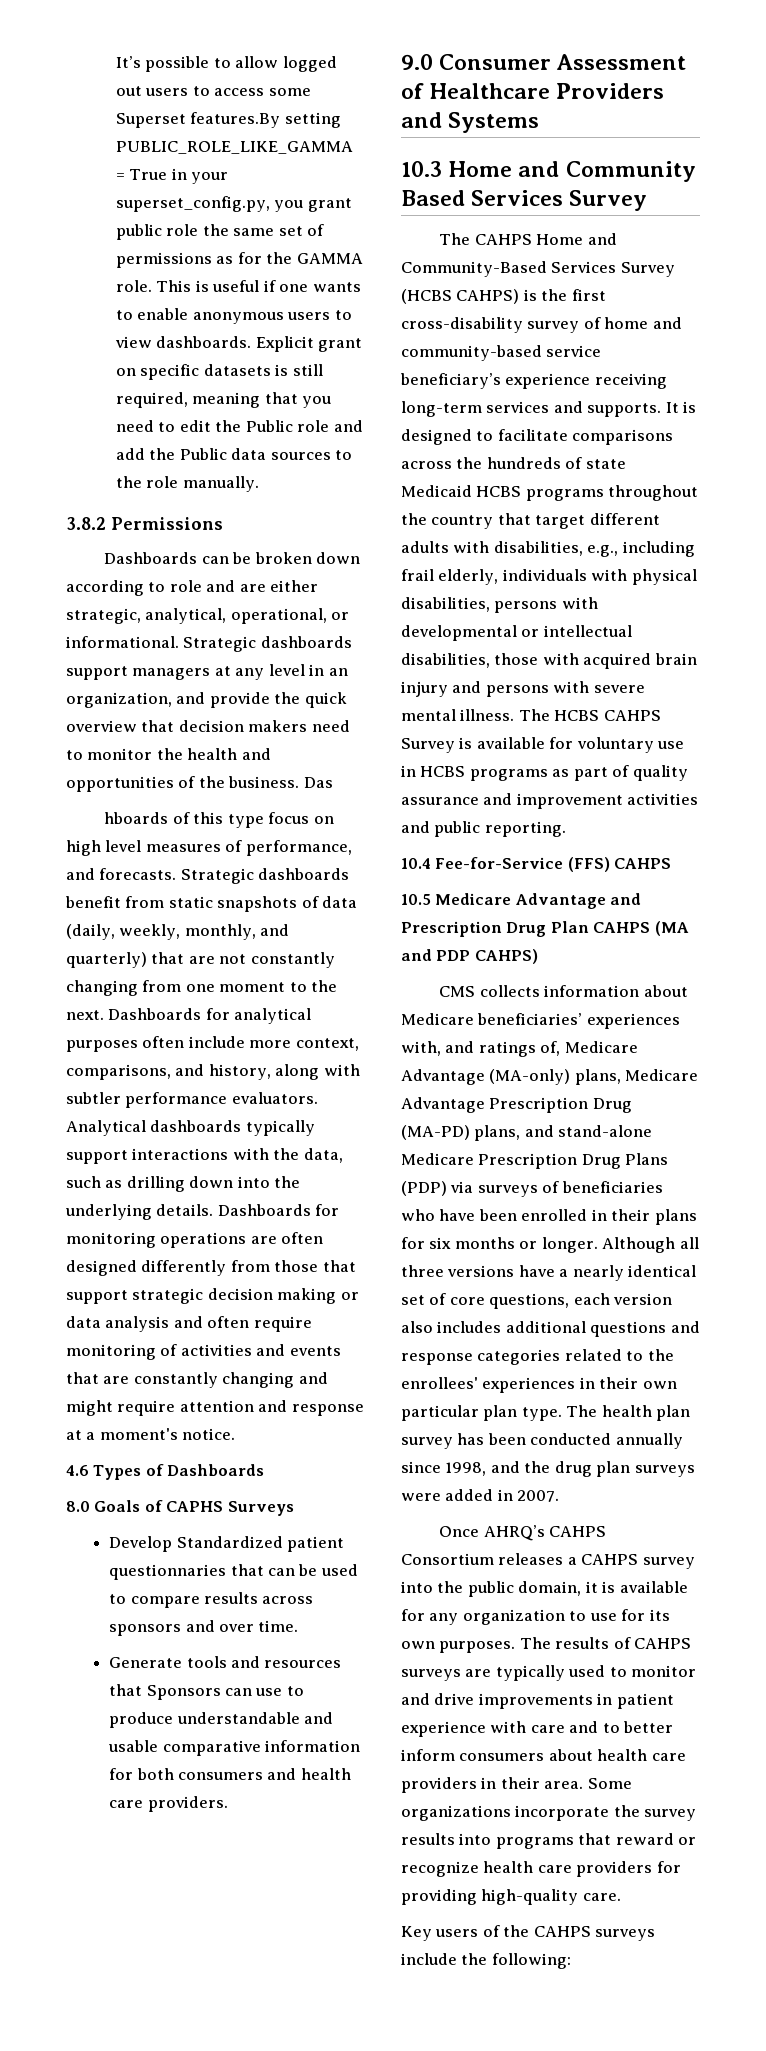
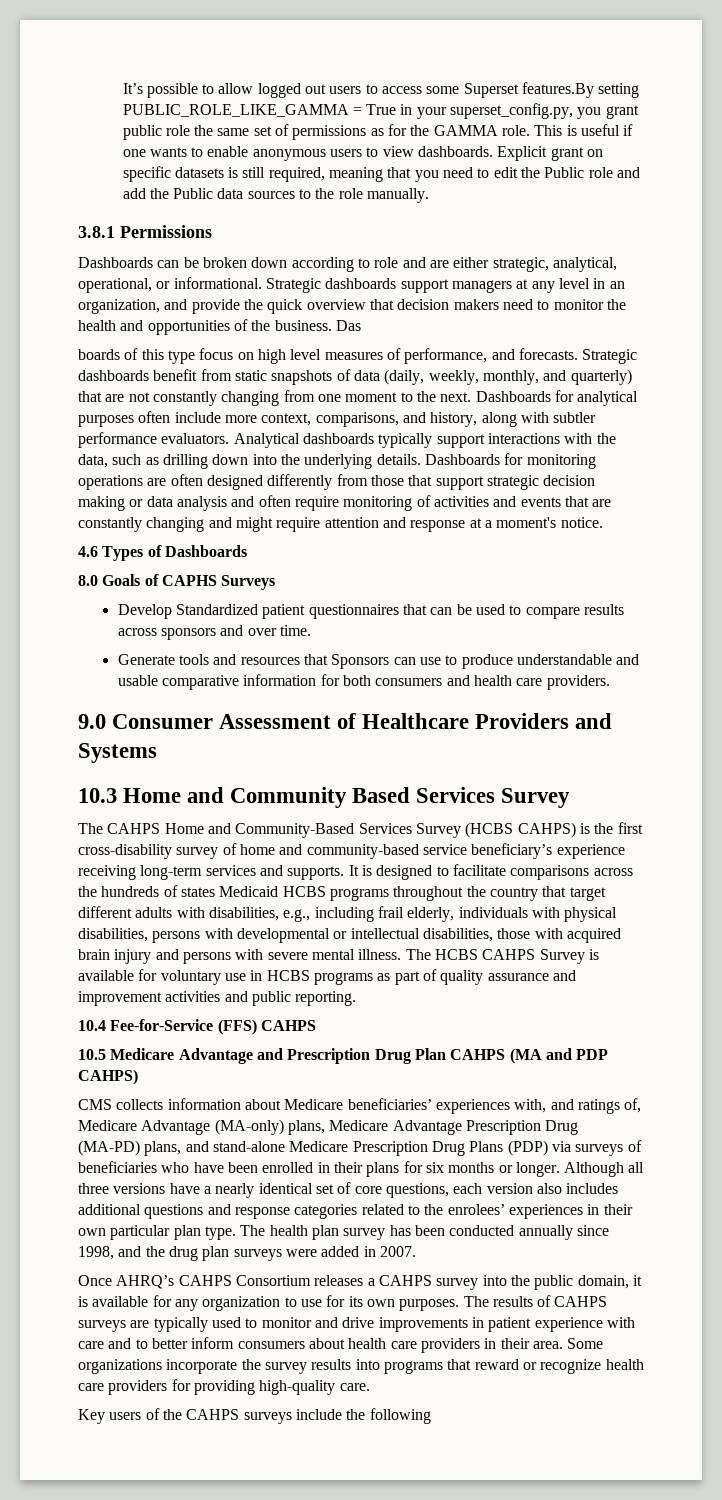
- 3.8.2 Permissions
+ 3.8.1 Permissions
- hboards of this type focus on high level measures of performance, and forecasts.
+ boards of this type focus on high level measures of performance, and forecasts.
- Develop Standardized patient questionnaries that can be used to compare results across sponsors and over time.
+ Develop Standardized patient questionnaires that can be used to compare results across sponsors and over time.
- It is designed to facilitate comparisons across the hundreds of state Medicaid HCBS programs throughout the country that target different adults with disabilities, e.g., including frail elderly, individuals with physical disabilities, persons with developmental or intellectual disabilities, those with acquired brain injury and persons with severe mental illness.
+ It is designed to facilitate comparisons across the hundreds of states Medicaid HCBS programs throughout the country that target different adults with disabilities, e.g., including frail elderly, individuals with physical disabilities, persons with developmental or intellectual disabilities, those with acquired brain injury and persons with severe mental illness.
- Although all three versions have a nearly identical set of core questions, each version also includes additional questions and response categories related to the enrollees' experiences in their own particular plan type.
+ Although all three versions have a nearly identical set of core questions, each version also includes additional questions and response categories related to the enrolees’ experiences in their own particular plan type.
- Key users of the CAHPS surveys include the following:
+ Key users of the CAHPS surveys include the following

